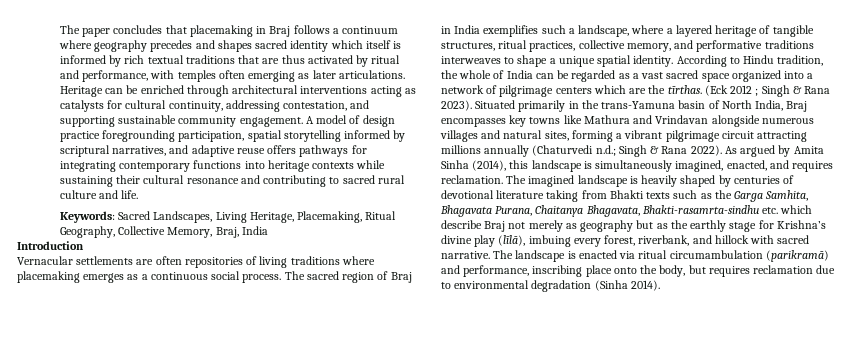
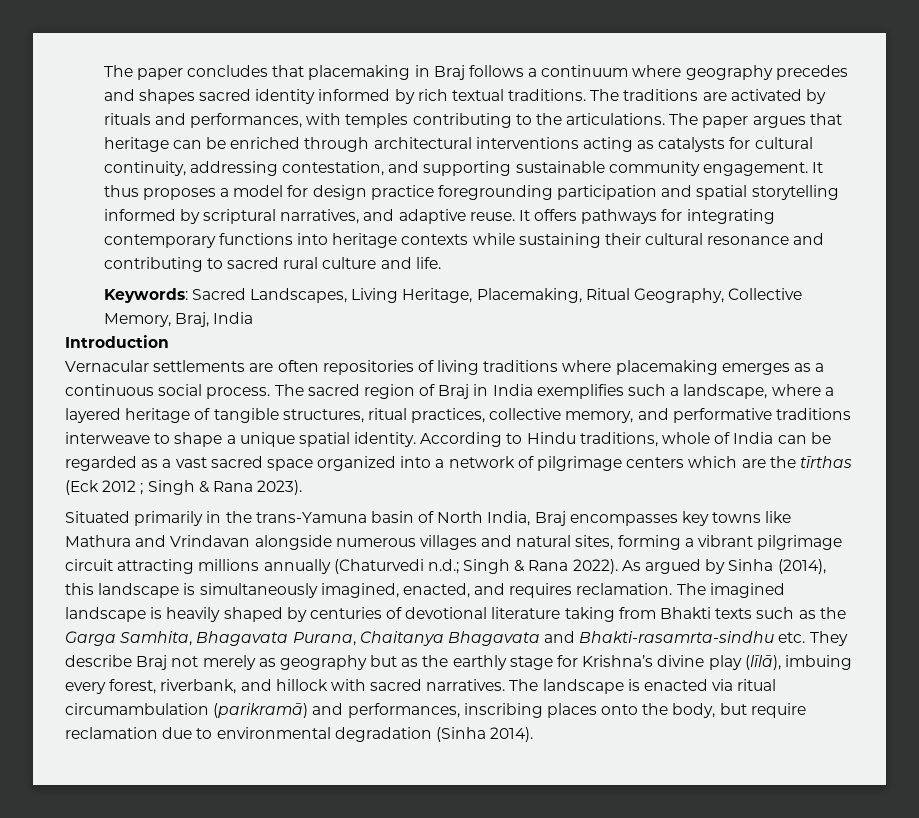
- The paper concludes that placemaking in Braj follows a continuum where geography precedes and shapes sacred identity which itself is informed by rich textual traditions that are thus activated by ritual and performance, with temples often emerging as later articulations. Heritage can be enriched through architectural interventions acting as catalysts for cultural continuity, addressing contestation, and supporting sustainable community engagement.
+ The paper concludes that placemaking in Braj follows a continuum where geography precedes and shapes sacred identity informed by rich textual traditions. The traditions are activated by rituals and performances, with temples contributing to the articulations. The paper argues that heritage can be enriched through architectural interventions acting as catalysts for cultural continuity, addressing contestation, and supporting sustainable community engagement.
- A model of design practice foregrounding participation, spatial storytelling informed by scriptural narratives, and adaptive reuse offers pathways for integrating contemporary functions into heritage contexts while sustaining their cultural resonance and contributing to sacred rural culture and life.
+ It thus proposes a model for design practice foregrounding participation and spatial storytelling informed by scriptural narratives, and adaptive reuse. It offers pathways for integrating contemporary functions into heritage contexts while sustaining their cultural resonance and contributing to sacred rural culture and life.
- The sacred region of Braj in India exemplifies such a landscape, where a layered heritage of tangible structures, ritual practices, collective memory, and performative traditions interweaves to shape a unique spatial identity.
+ The sacred region of Braj in India exemplifies such a landscape, where a layered heritage of tangible structures, ritual practices, collective memory, and performative traditions interweave to shape a unique spatial identity.
- According to Hindu tradition, the whole of India can be regarded as a vast sacred space organized into a network of pilgrimage centers which are the tīrthas. (Eck 2012 ;
+ According to Hindu traditions, whole of India can be regarded as a vast sacred space organized into a network of pilgrimage centers which are the tīrthas (Eck 2012 ;
- Singh & Rana 2023). Situated primarily in the trans-Yamuna basin of North India, Braj encompasses key towns like Mathura and Vrindavan alongside numerous villages and natural sites, forming a vibrant pilgrimage circuit attracting millions annually (Chaturvedi n.d.;
+ Singh & Rana 2023).
+ Situated primarily in the trans-Yamuna basin of North India, Braj encompasses key towns like Mathura and Vrindavan alongside numerous villages and natural sites, forming a vibrant pilgrimage circuit attracting millions annually (Chaturvedi n.d.;
- As argued by Amita Sinha (2014), this landscape is simultaneously imagined, enacted, and requires reclamation.
+ As argued by Sinha (2014), this landscape is simultaneously imagined, enacted, and requires reclamation.
- The imagined landscape is heavily shaped by centuries of devotional literature taking from Bhakti texts such as the Garga Samhita, Bhagavata Purana, Chaitanya Bhagavata, Bhakti-rasamrta-sindhu etc. which describe Braj not merely as geography but as the earthly stage for Krishna’s divine play (līlā), imbuing every forest, riverbank, and hillock with sacred narrative.
+ The imagined landscape is heavily shaped by centuries of devotional literature taking from Bhakti texts such as the Garga Samhita, Bhagavata Purana, Chaitanya Bhagavata and Bhakti-rasamrta-sindhu etc. They describe Braj not merely as geography but as the earthly stage for Krishna’s divine play (līlā), imbuing every forest, riverbank, and hillock with sacred narratives.
- The landscape is enacted via ritual circumambulation (parikramā) and performance, inscribing place onto the body, but requires reclamation due to environmental degradation (Sinha 2014).
+ The landscape is enacted via ritual circumambulation (parikramā) and performances, inscribing places onto the body, but require reclamation due to environmental degradation (Sinha 2014).

